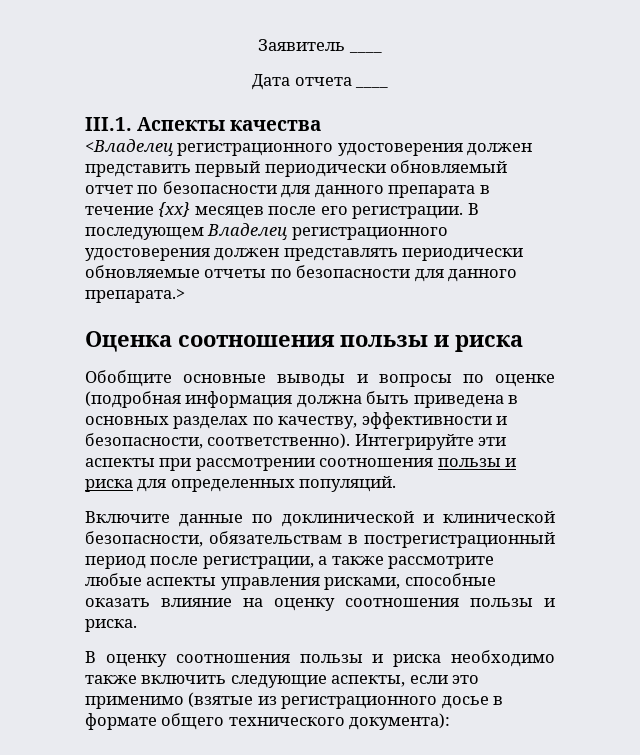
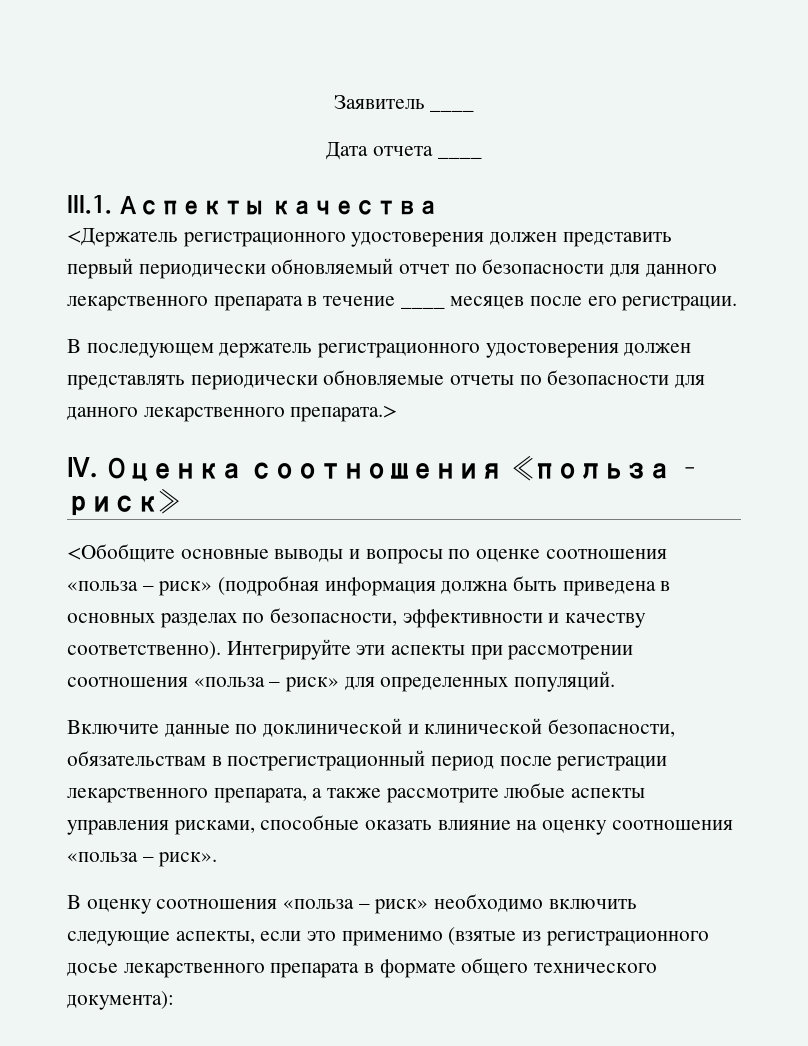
- <Владелец регистрационного удостоверения должен представить первый периодически обновляемый отчет по безопасности для данного препарата в течение {xx} месяцев после его регистрации. В последующем Владелец регистрационного удостоверения должен представлять периодически обновляемые отчеты по безопасности для данного препарата.>
+ <Держатель регистрационного удостоверения должен представить первый периодически обновляемый отчет по безопасности для данного лекарственного препарата в течение ____ месяцев после его регистрации.
+ В последующем держатель регистрационного удостоверения должен представлять периодически обновляемые отчеты по безопасности для данного лекарственного препарата.>
- Оценка соотношения пользы и риска
- Обобщите основные выводы и вопросы по оценке (подробная информация должна быть приведена в основных разделах по качеству, эффективности и безопасности, соответственно).
+ IV. Оценка соотношения «польза – риск»
+ <Обобщите основные выводы и вопросы по оценке соотношения «польза – риск» (подробная информация должна быть приведена в основных разделах по безопасности, эффективности и качеству соответственно).
- Интегрируйте эти аспекты при рассмотрении соотношения пользы и риска для определенных популяций.
+ Интегрируйте эти аспекты при рассмотрении соотношения «польза – риск» для определенных популяций.
- Включите данные по доклинической и клинической безопасности, обязательствам в пострегистрационный период после регистрации, а также рассмотрите любые аспекты управления рисками, способные оказать влияние на оценку соотношения пользы и риска.
+ Включите данные по доклинической и клинической безопасности, обязательствам в пострегистрационный период после регистрации лекарственного препарата, а также рассмотрите любые аспекты управления рисками, способные оказать влияние на оценку соотношения «польза – риск».
- В оценку соотношения пользы и риска необходимо также включить следующие аспекты, если это применимо (взятые из регистрационного досье в формате общего технического документа):
+ В оценку соотношения «польза – риск» необходимо включить следующие аспекты, если это применимо (взятые из регистрационного досье лекарственного препарата в формате общего технического документа):

